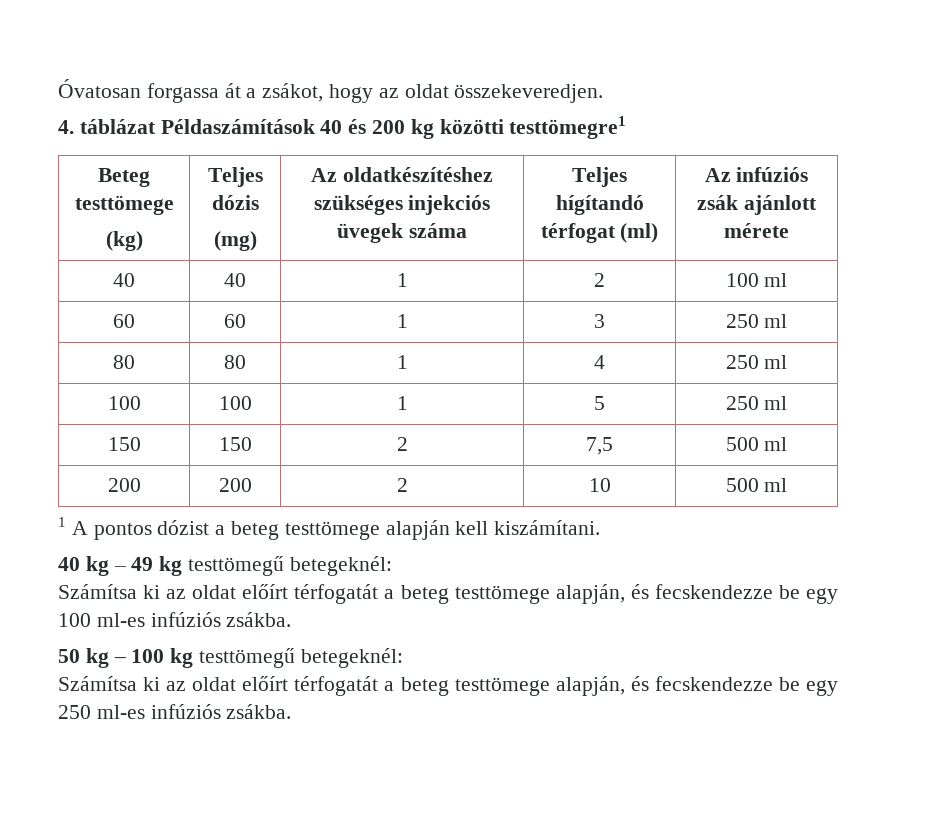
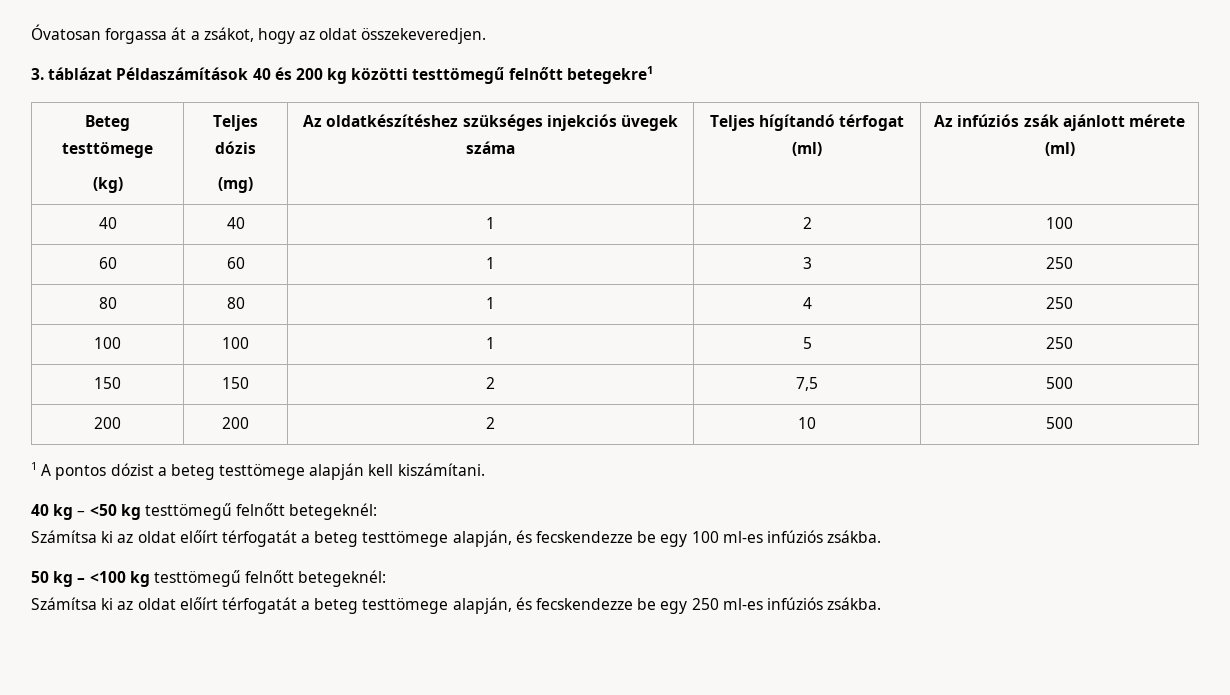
- 4. táblázat Példaszámítások 40 és 200 kg közötti testtömegre1
+ 3. táblázat Példaszámítások 40 és 200 kg közötti testtömegű felnőtt betegekre1
  Beteg testtömege
  (kg) | Teljes dózis
- (mg) | Az oldatkészítéshez szükséges injekciós üvegek száma | Teljes hígítandó térfogat (ml) | Az infúziós zsák ajánlott mérete
+ (mg) | Az oldatkészítéshez szükséges injekciós üvegek száma | Teljes hígítandó térfogat (ml) | Az infúziós zsák ajánlott mérete (ml)
- 40 | 40 | 1 | 2 | 100 ml
+ 40 | 40 | 1 | 2 | 100
- 60 | 60 | 1 | 3 | 250 ml
+ 60 | 60 | 1 | 3 | 250
- 80 | 80 | 1 | 4 | 250 ml
+ 80 | 80 | 1 | 4 | 250
- 100 | 100 | 1 | 5 | 250 ml
+ 100 | 100 | 1 | 5 | 250
- 150 | 150 | 2 | 7,5 | 500 ml
+ 150 | 150 | 2 | 7,5 | 500
- 200 | 200 | 2 | 10 | 500 ml
+ 200 | 200 | 2 | 10 | 500
- 40 kg – 49 kg testtömegű betegeknél:
+ 40 kg – <50 kg testtömegű felnőtt betegeknél:
- 50 kg – 100 kg testtömegű betegeknél:
+ 50 kg – <100 kg testtömegű felnőtt betegeknél:

